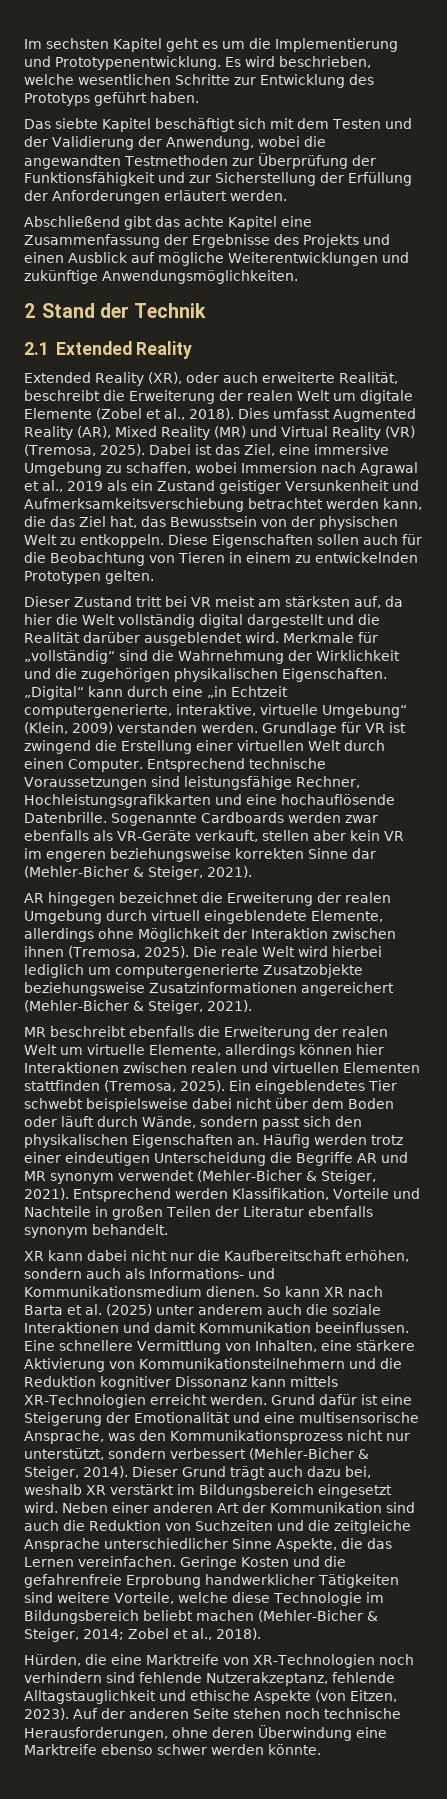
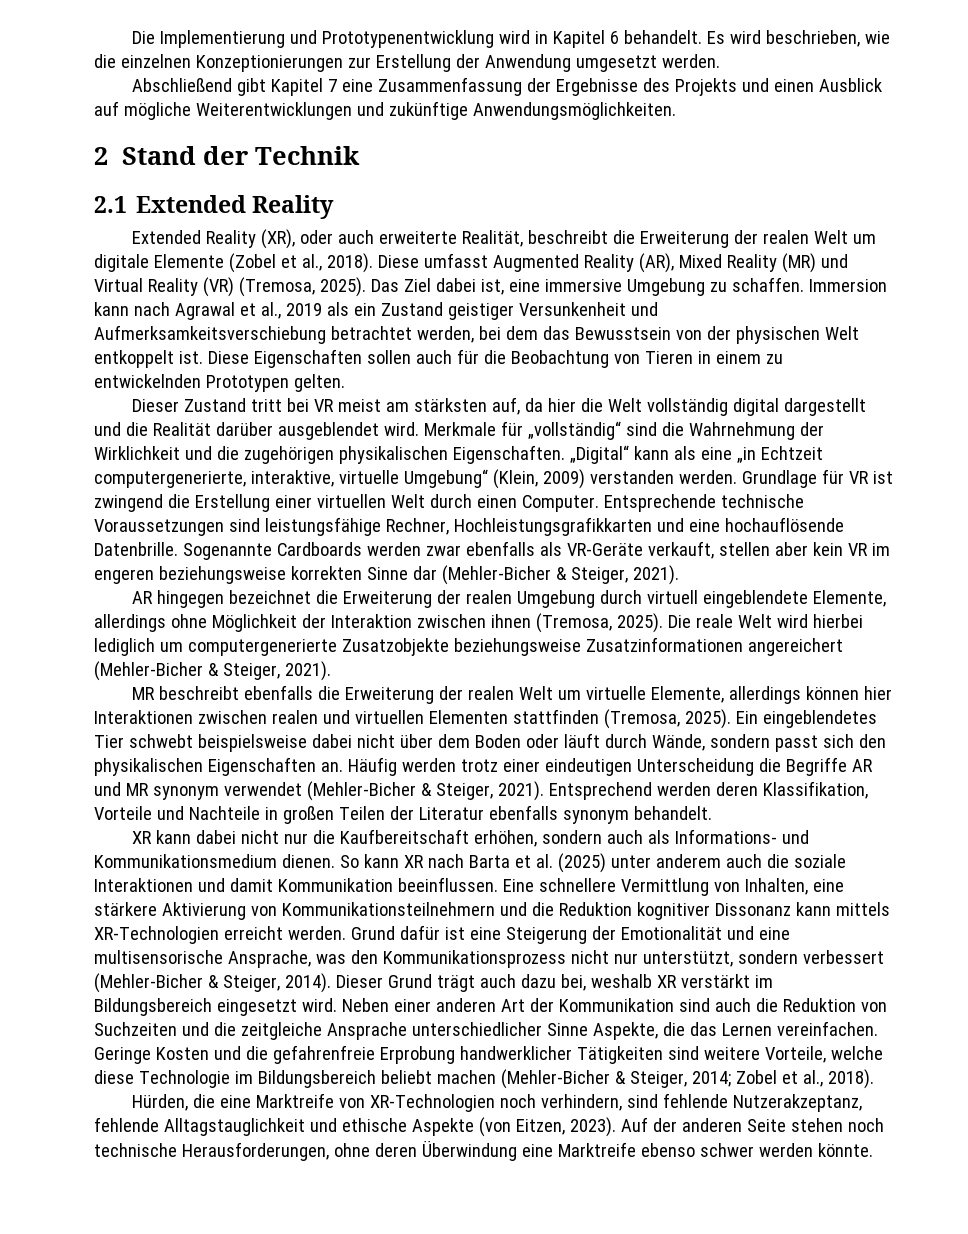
- Im sechsten Kapitel geht es um die Implementierung und Prototypenentwicklung. Es wird beschrieben, welche wesentlichen Schritte zur Entwicklung des Prototyps geführt haben.
- Das siebte Kapitel beschäftigt sich mit dem Testen und der Validierung der Anwendung, wobei die angewandten Testmethoden zur Überprüfung der Funktionsfähigkeit und zur Sicherstellung der Erfüllung der Anforderungen erläutert werden.
+ Die Implementierung und Prototypenentwicklung wird in Kapitel 6 behandelt. Es wird beschrieben, wie die einzelnen Konzeptionierungen zur Erstellung der Anwendung umgesetzt werden.
- Abschließend gibt das achte Kapitel eine Zusammenfassung der Ergebnisse des Projekts und einen Ausblick auf mögliche Weiterentwicklungen und zukünftige Anwendungsmöglichkeiten.
+ Abschließend gibt Kapitel 7 eine Zusammenfassung der Ergebnisse des Projekts und einen Ausblick auf mögliche Weiterentwicklungen und zukünftige Anwendungsmöglichkeiten.
- Dies umfasst Augmented Reality (AR), Mixed Reality (MR) und Virtual Reality (VR) (Tremosa, 2025).
+ Diese umfasst Augmented Reality (AR), Mixed Reality (MR) und Virtual Reality (VR) (Tremosa, 2025).
- Dabei ist das Ziel, eine immersive Umgebung zu schaffen, wobei Immersion nach Agrawal et al., 2019 als ein Zustand geistiger Versunkenheit und Aufmerksamkeitsverschiebung betrachtet werden kann, die das Ziel hat, das Bewusstsein von der physischen Welt zu entkoppeln.
+ Das Ziel dabei ist, eine immersive Umgebung zu schaffen. Immersion kann nach Agrawal et al., 2019 als ein Zustand geistiger Versunkenheit und Aufmerksamkeitsverschiebung betrachtet werden, bei dem das Bewusstsein von der physischen Welt entkoppelt ist.
- „Digital“ kann durch eine „in Echtzeit computergenerierte, interaktive, virtuelle Umgebung“ (Klein, 2009) verstanden werden.
+ „Digital“ kann als eine „in Echtzeit computergenerierte, interaktive, virtuelle Umgebung“ (Klein, 2009) verstanden werden.
- Entsprechend technische Voraussetzungen sind leistungsfähige Rechner, Hochleistungsgrafikkarten und eine hochauflösende Datenbrille.
+ Entsprechende technische Voraussetzungen sind leistungsfähige Rechner, Hochleistungsgrafikkarten und eine hochauflösende Datenbrille.
- Entsprechend werden Klassifikation, Vorteile und Nachteile in großen Teilen der Literatur ebenfalls synonym behandelt.
+ Entsprechend werden deren Klassifikation, Vorteile und Nachteile in großen Teilen der Literatur ebenfalls synonym behandelt.
- Hürden, die eine Marktreife von XR-Technologien noch verhindern sind fehlende Nutzerakzeptanz, fehlende Alltagstauglichkeit und ethische Aspekte (von Eitzen, 2023).
+ Hürden, die eine Marktreife von XR-Technologien noch verhindern, sind fehlende Nutzerakzeptanz, fehlende Alltagstauglichkeit und ethische Aspekte (von Eitzen, 2023).

